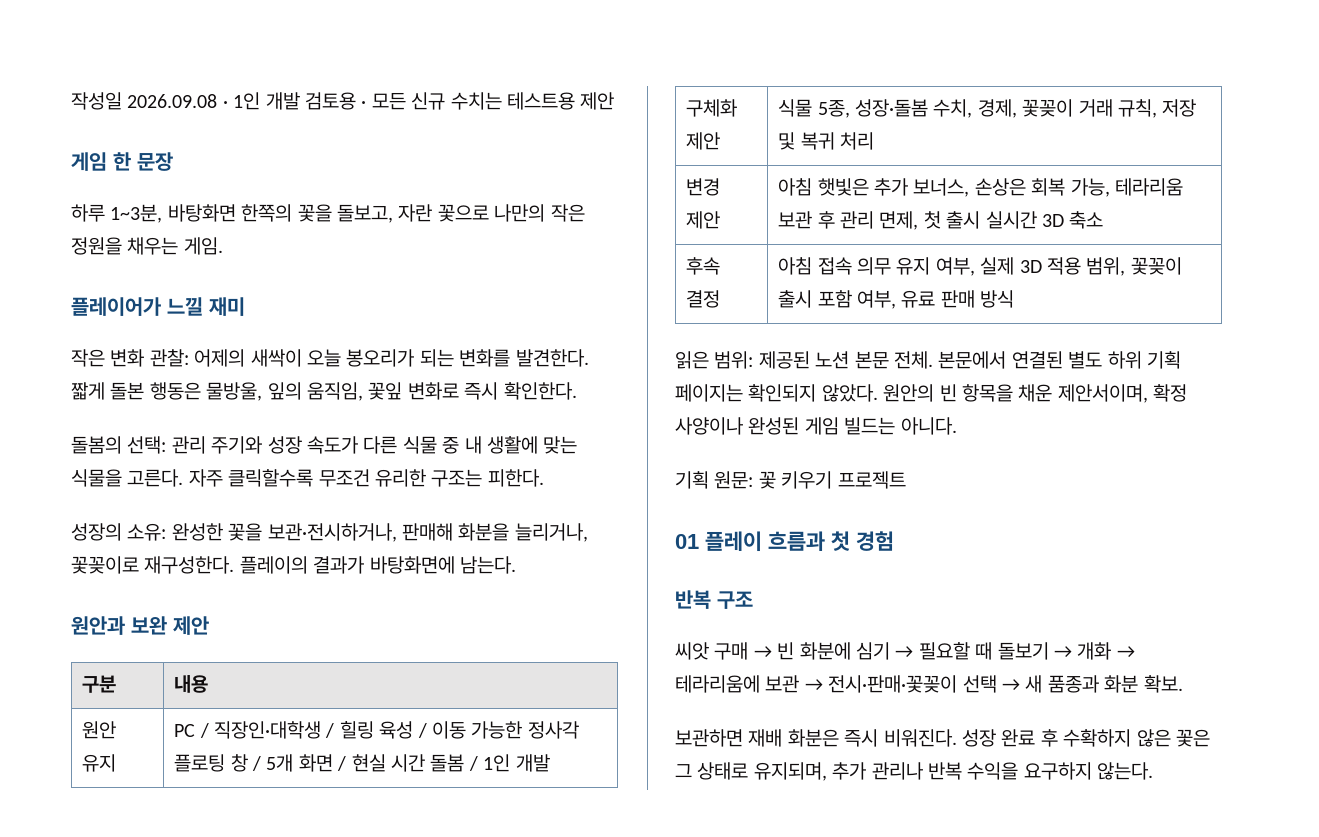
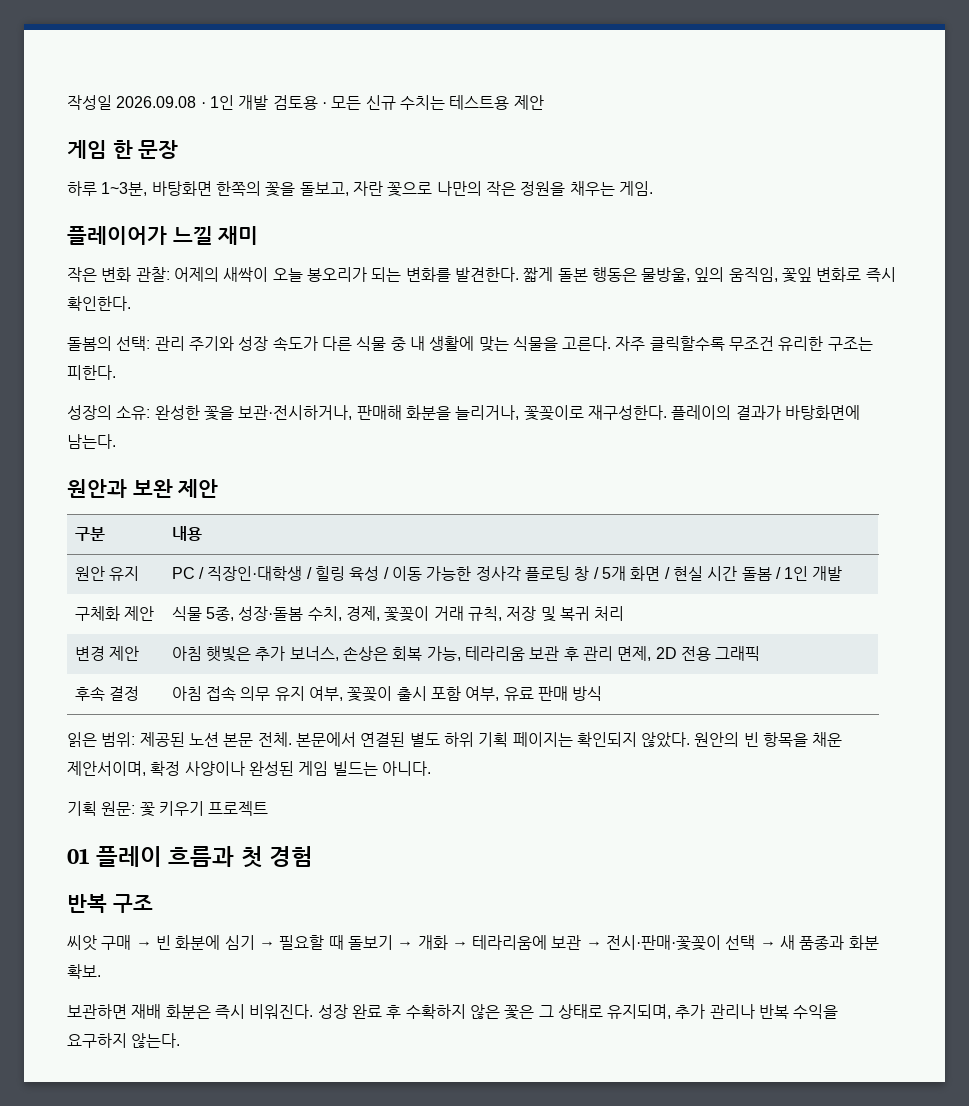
- 변경 제안 | 아침 햇빛은 추가 보너스, 손상은 회복 가능, 테라리움 보관 후 관리 면제, 첫 출시 실시간 3D 축소
+ 변경 제안 | 아침 햇빛은 추가 보너스, 손상은 회복 가능, 테라리움 보관 후 관리 면제, 2D 전용 그래픽
- 후속 결정 | 아침 접속 의무 유지 여부, 실제 3D 적용 범위, 꽃꽂이 출시 포함 여부, 유료 판매 방식
+ 후속 결정 | 아침 접속 의무 유지 여부, 꽃꽂이 출시 포함 여부, 유료 판매 방식

